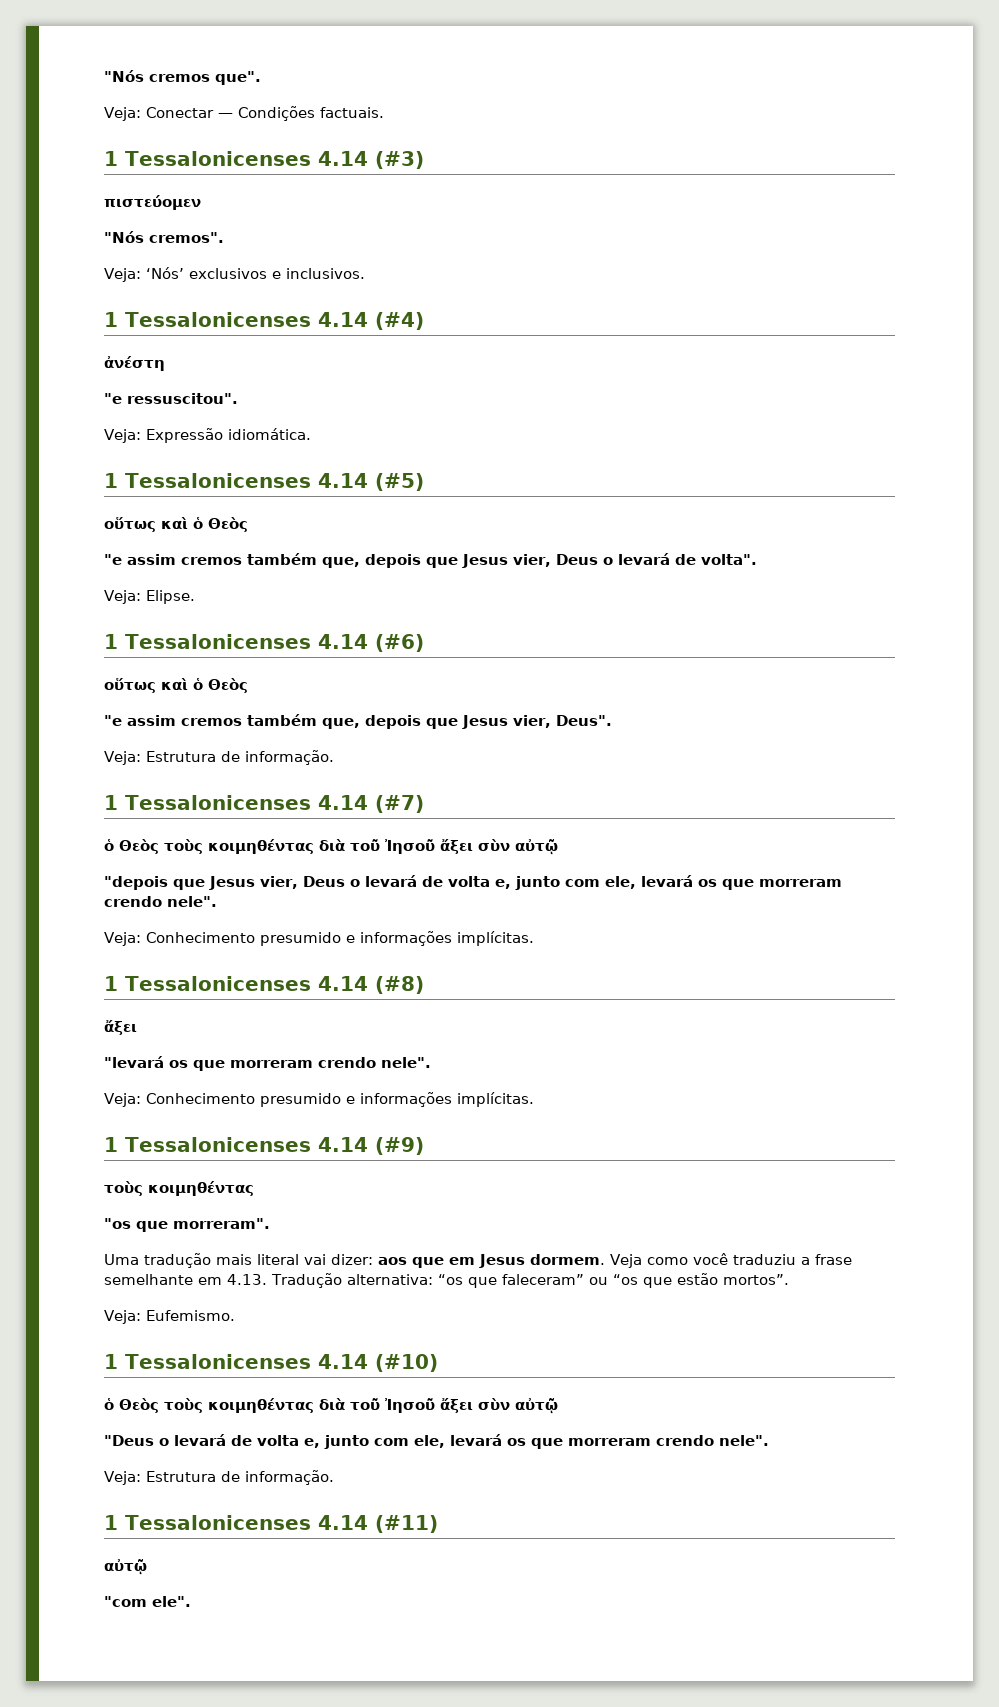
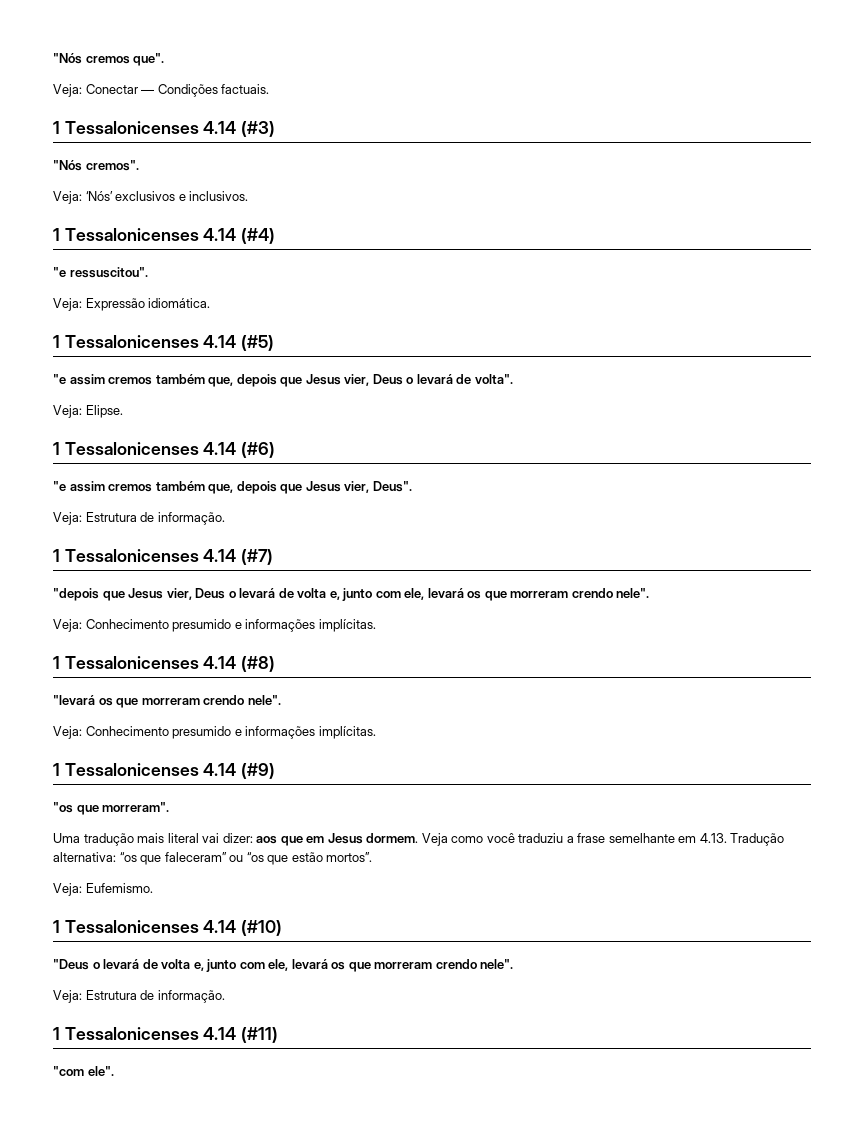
- πιστεύομεν
- ἀνέστη
  1 Tessalonicenses 4.14 (#5)
- οὕτως καὶ ὁ Θεὸς
  1 Tessalonicenses 4.14 (#6)
- οὕτως καὶ ὁ Θεὸς
  1 Tessalonicenses 4.14 (#7)
- ὁ Θεὸς τοὺς κοιμηθέντας διὰ τοῦ Ἰησοῦ ἄξει σὺν αὐτῷ
  1 Tessalonicenses 4.14 (#8)
- ἄξει
  1 Tessalonicenses 4.14 (#9)
- τοὺς κοιμηθέντας
  1 Tessalonicenses 4.14 (#10)
- ὁ Θεὸς τοὺς κοιμηθέντας διὰ τοῦ Ἰησοῦ ἄξει σὺν αὐτῷ
  1 Tessalonicenses 4.14 (#11)
- αὐτῷ

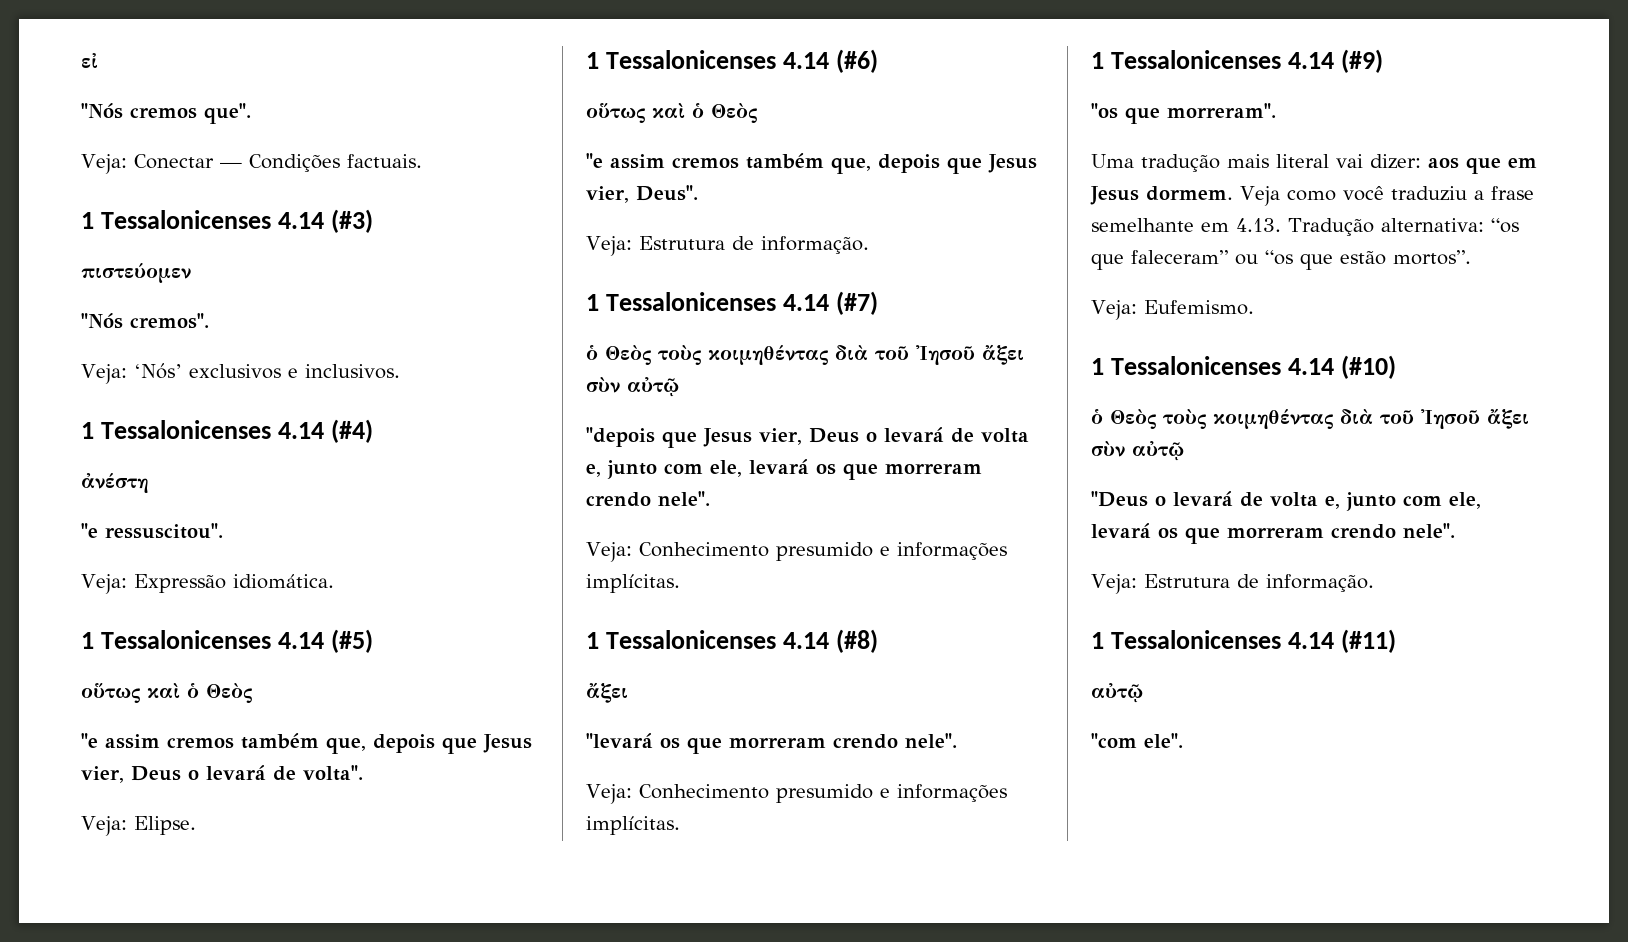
+ εἰ
+ πιστεύομεν
+ ἀνέστη
  1 Tessalonicenses 4.14 (#5)
+ οὕτως καὶ ὁ Θεὸς
  1 Tessalonicenses 4.14 (#6)
+ οὕτως καὶ ὁ Θεὸς
  1 Tessalonicenses 4.14 (#7)
+ ὁ Θεὸς τοὺς κοιμηθέντας διὰ τοῦ Ἰησοῦ ἄξει σὺν αὐτῷ
  1 Tessalonicenses 4.14 (#8)
+ ἄξει
  1 Tessalonicenses 4.14 (#10)
+ ὁ Θεὸς τοὺς κοιμηθέντας διὰ τοῦ Ἰησοῦ ἄξει σὺν αὐτῷ
  1 Tessalonicenses 4.14 (#11)
+ αὐτῷ

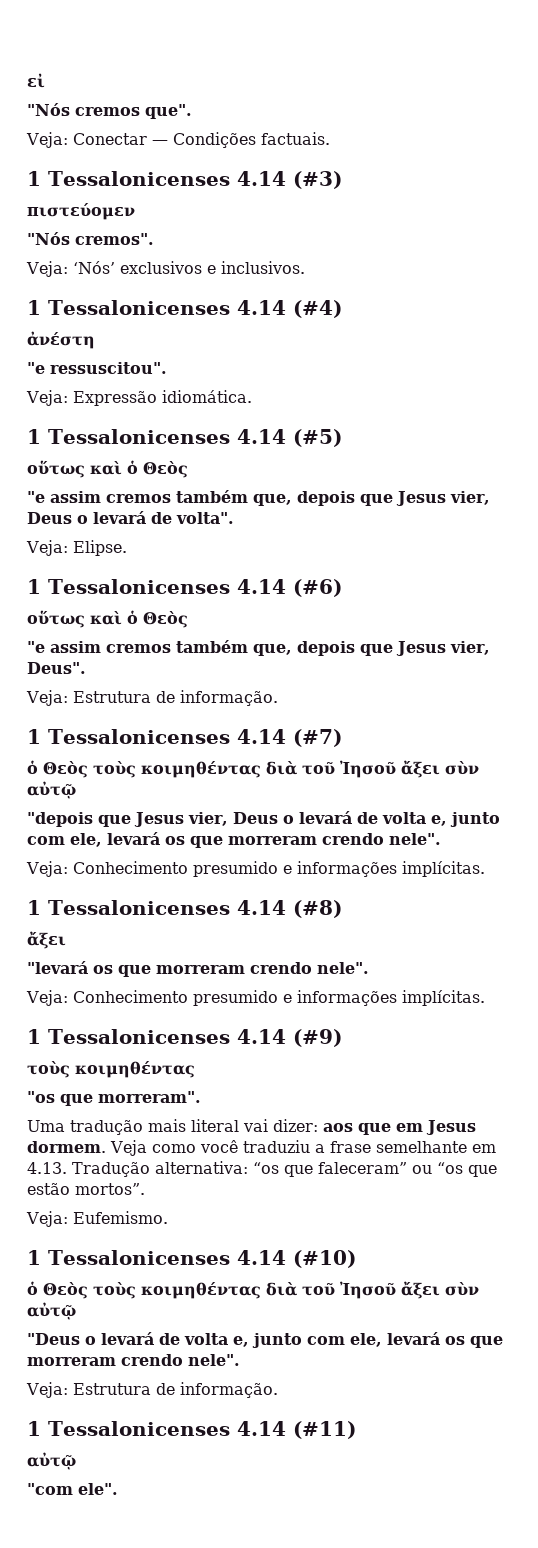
  1 Tessalonicenses 4.14 (#9)
+ τοὺς κοιμηθέντας

